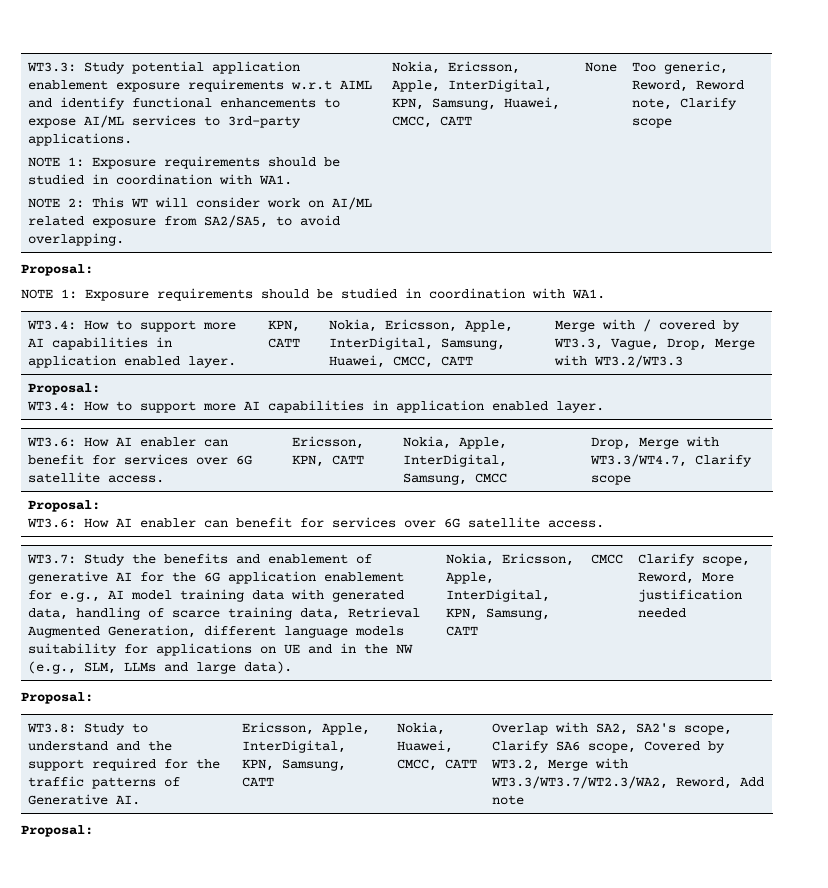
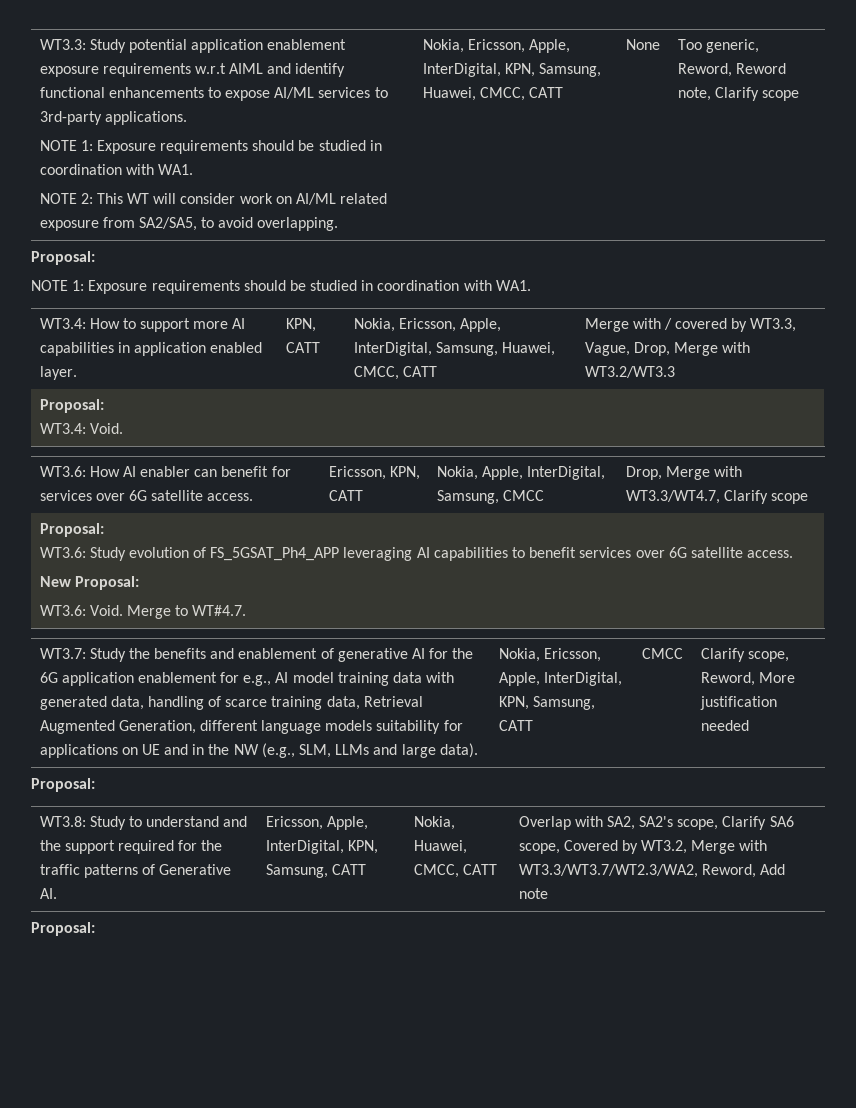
  WT3.4: How to support more AI capabilities in application enabled layer. | KPN, CATT | Nokia, Ericsson, Apple, InterDigital, Samsung, Huawei, CMCC, CATT | Merge with / covered by WT3.3, Vague, Drop, Merge with WT3.2/WT3.3
  Proposal:
- WT3.4: How to support more AI capabilities in application enabled layer.
+ WT3.4: Void.
  WT3.6: How AI enabler can benefit for services over 6G satellite access. | Ericsson, KPN, CATT | Nokia, Apple, InterDigital, Samsung, CMCC | Drop, Merge with WT3.3/WT4.7, Clarify scope
  Proposal:
- WT3.6: How AI enabler can benefit for services over 6G satellite access.
+ WT3.6: Study evolution of FS_5GSAT_Ph4_APP leveraging AI capabilities to benefit services over 6G satellite access.
+ New Proposal:
+ WT3.6: Void. Merge to WT#4.7.

